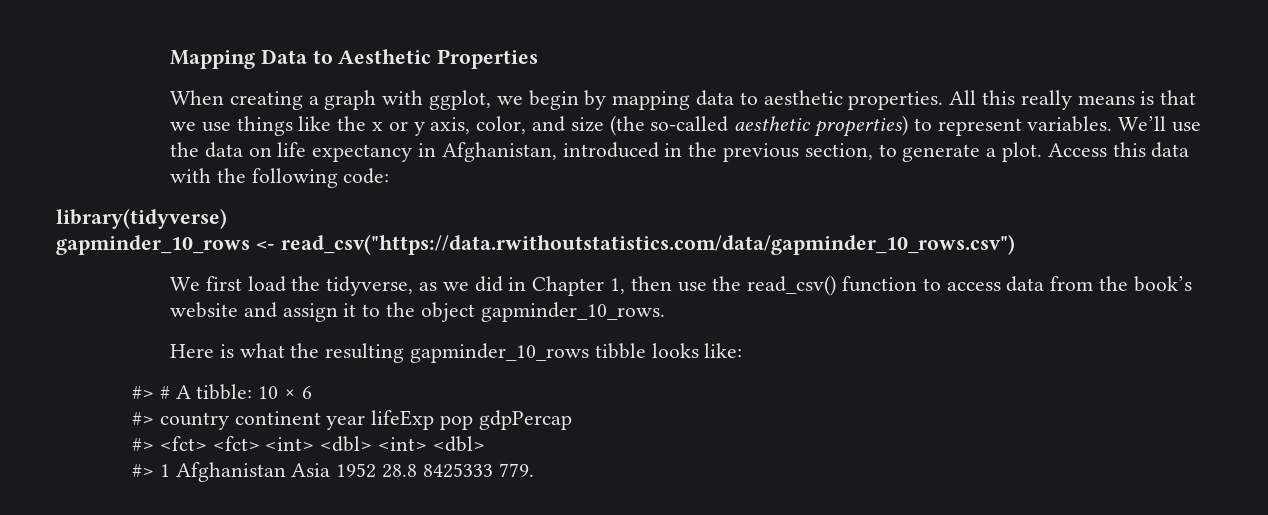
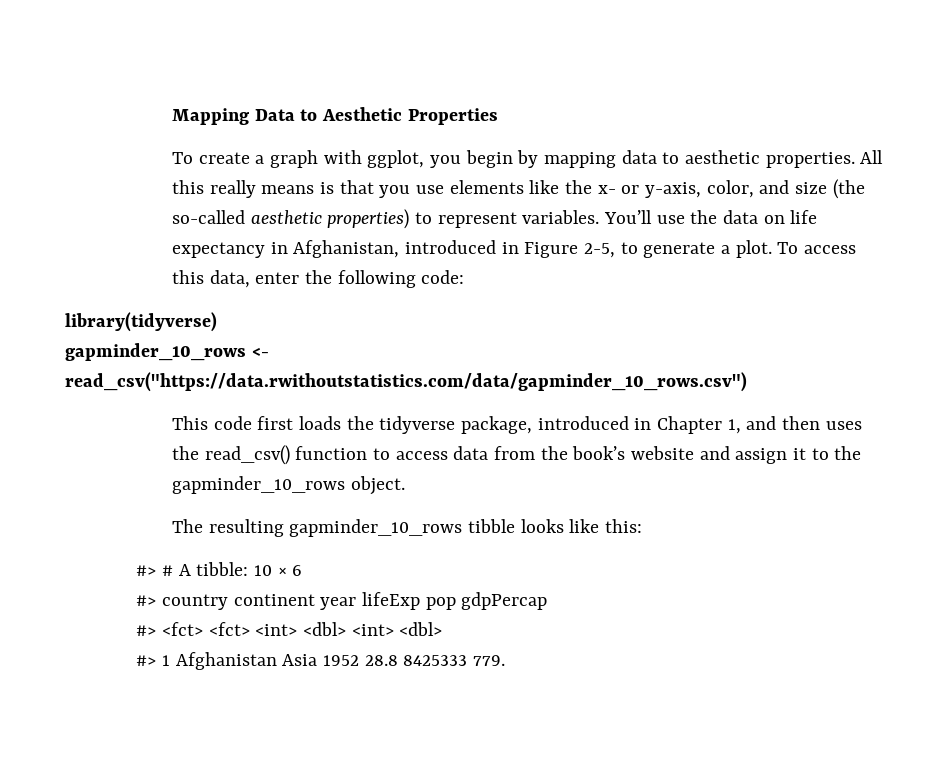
- When creating a graph with ggplot, we begin by mapping data to aesthetic properties.
+ To create a graph with ggplot, you begin by mapping data to aesthetic properties.
- All this really means is that we use things like the x or y axis, color, and size (the so-called aesthetic properties) to represent variables.
+ All this really means is that you use elements like the x- or y-axis, color, and size (the so-called aesthetic properties) to represent variables.
- We’ll use the data on life expectancy in Afghanistan, introduced in the previous section, to generate a plot.
+ You’ll use the data on life expectancy in Afghanistan, introduced in Figure 2-5, to generate a plot.
- Access this data with the following code:
+ To access this data, enter the following code:
- We first load the tidyverse, as we did in Chapter 1, then use the read_csv() function to access data from the book’s website and assign it to the object gapminder_10_rows.
- Here is what the resulting gapminder_10_rows tibble looks like:
+ This code first loads the tidyverse package, introduced in Chapter 1, and then uses the read_csv() function to access data from the book’s website and assign it to the gapminder_10_rows object.
+ The resulting gapminder_10_rows tibble looks like this:

